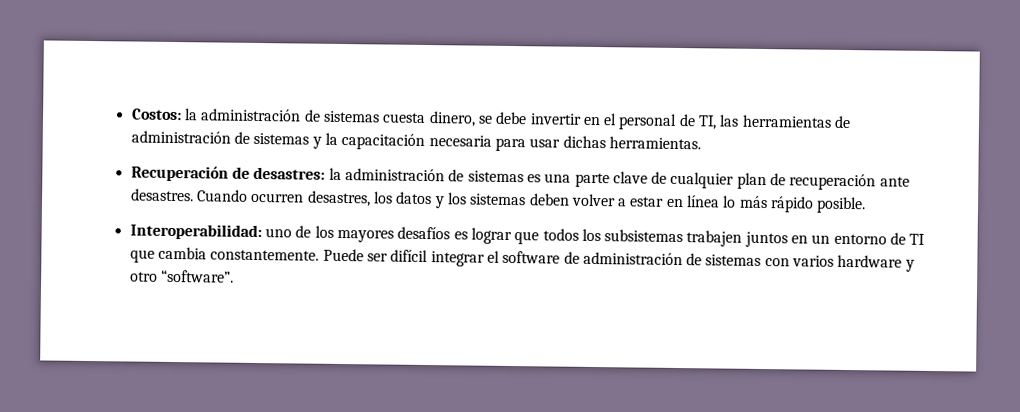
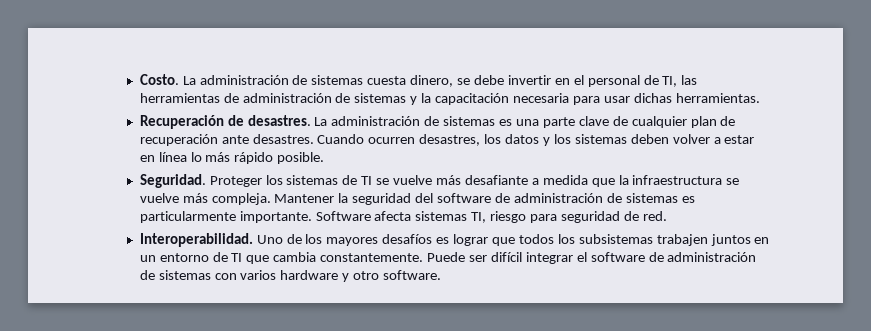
- Costos: la administración de sistemas cuesta dinero, se debe invertir en el personal de TI, las herramientas de administración de sistemas y la capacitación necesaria para usar dichas herramientas.
+ Costo. La administración de sistemas cuesta dinero, se debe invertir en el personal de TI, las herramientas de administración de sistemas y la capacitación necesaria para usar dichas herramientas.
- Recuperación de desastres: la administración de sistemas es una parte clave de cualquier plan de recuperación ante desastres.
+ Recuperación de desastres. La administración de sistemas es una parte clave de cualquier plan de recuperación ante desastres.
- Interoperabilidad: uno de los mayores desafíos es lograr que todos los subsistemas trabajen juntos en un entorno de TI que cambia constantemente.
+ Seguridad. Proteger los sistemas de TI se vuelve más desafiante a medida que la infraestructura se vuelve más compleja. Mantener la seguridad del software de administración de sistemas es particularmente importante. Software afecta sistemas TI, riesgo para seguridad de red.
+ Interoperabilidad. Uno de los mayores desafíos es lograr que todos los subsistemas trabajen juntos en un entorno de TI que cambia constantemente.
- Puede ser difícil integrar el software de administración de sistemas con varios hardware y otro “software”.
+ Puede ser difícil integrar el software de administración de sistemas con varios hardware y otro software.

